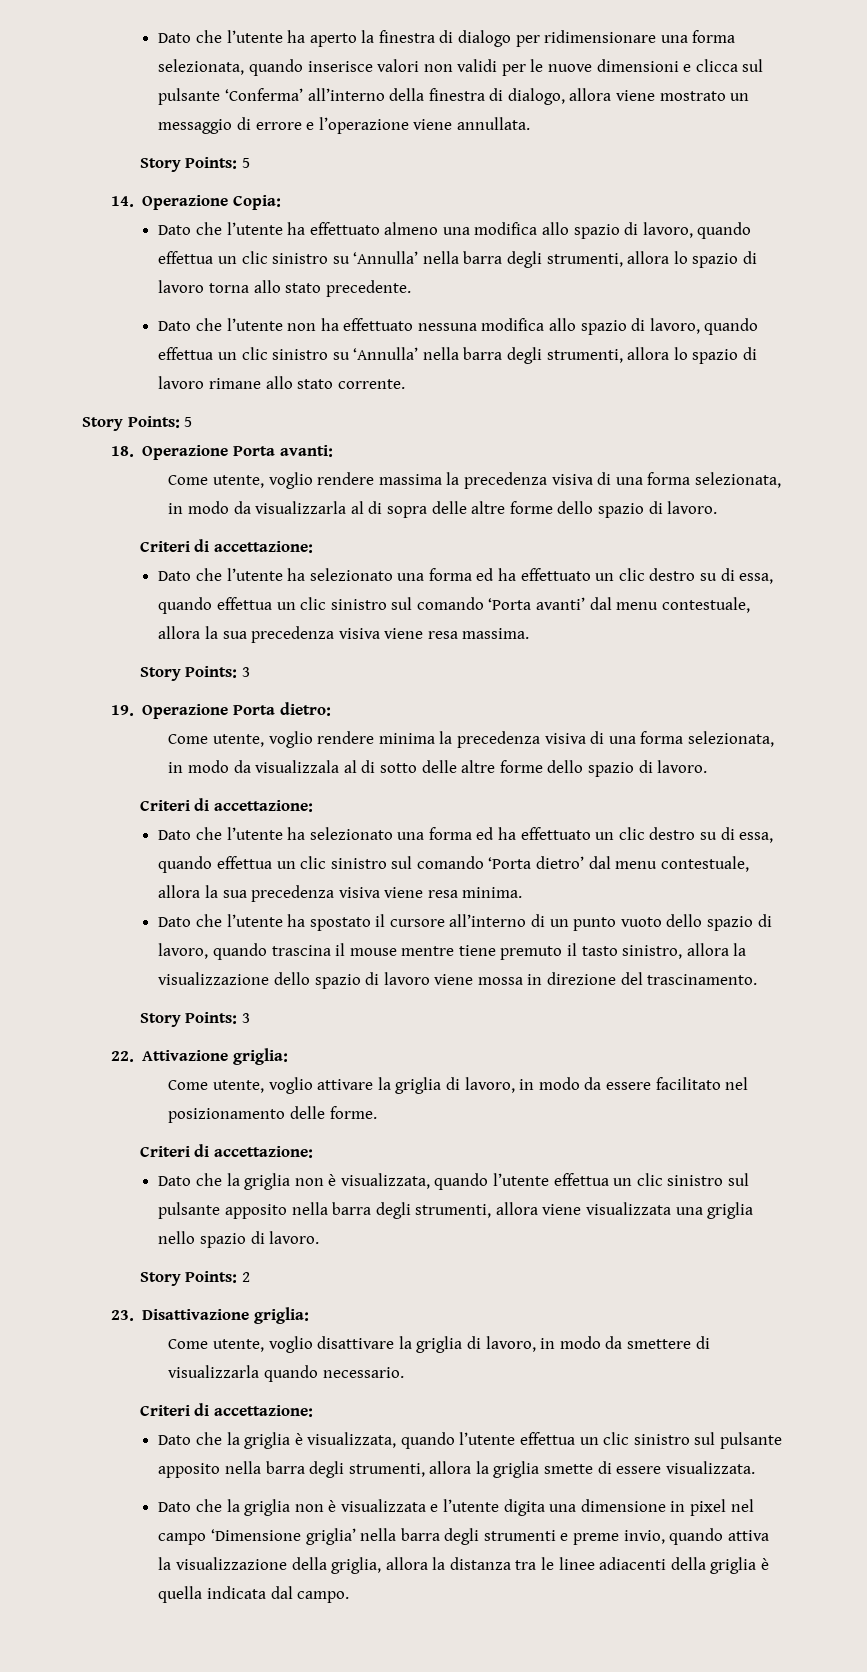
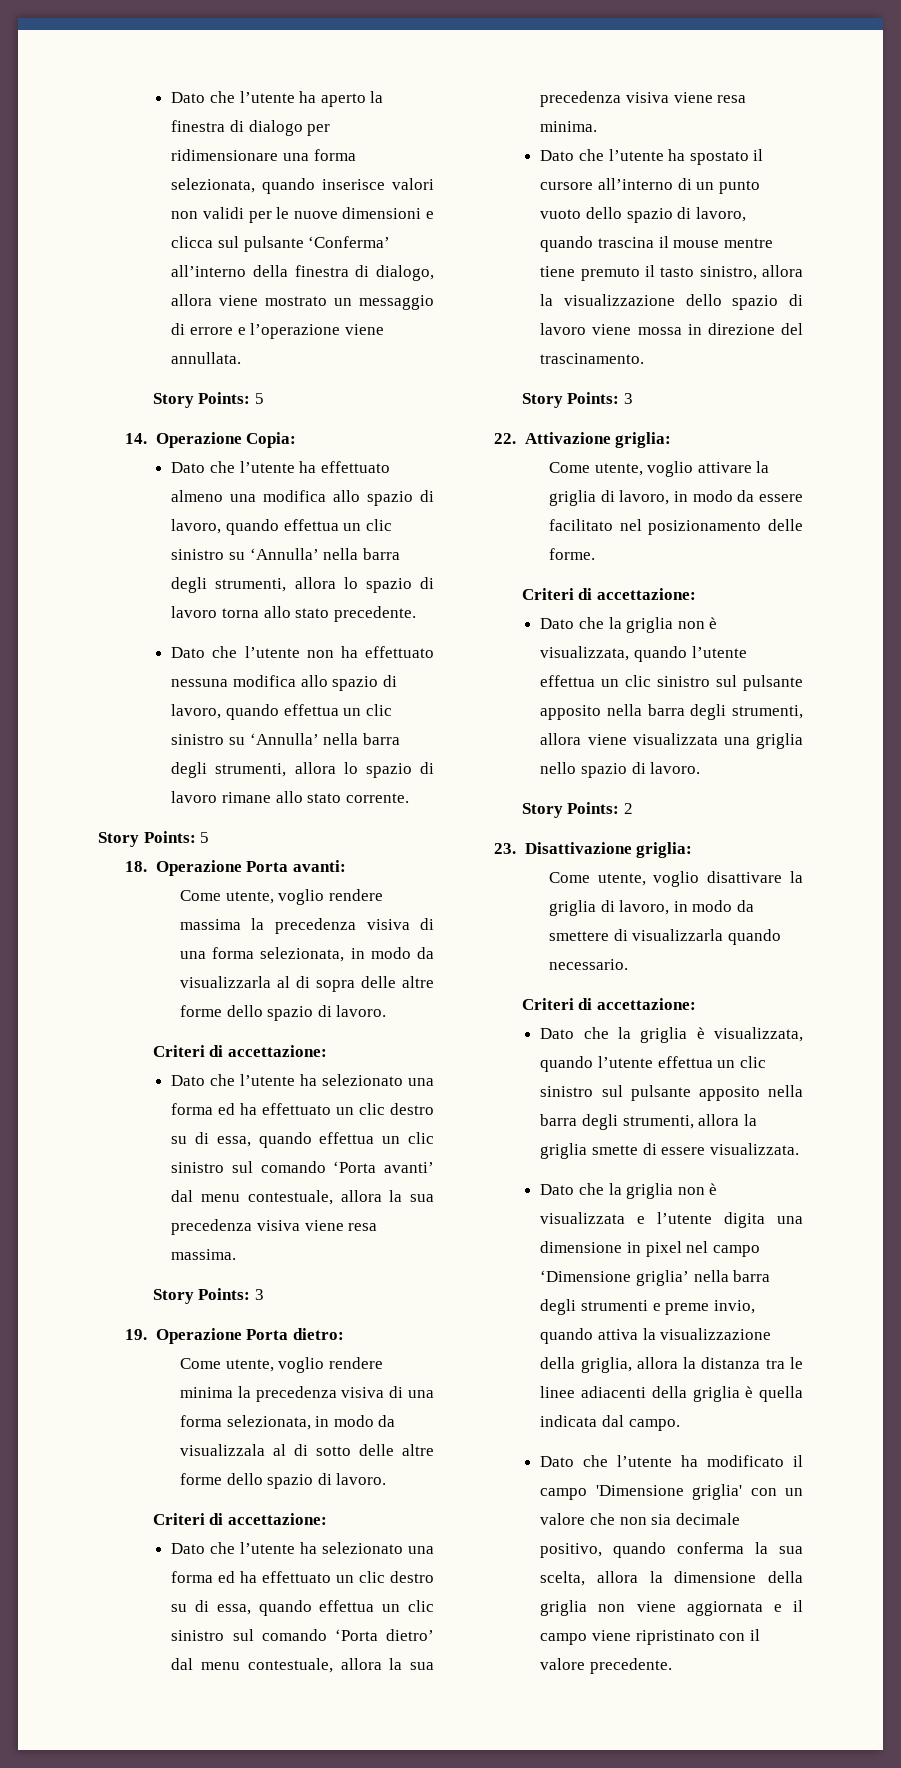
+ Dato che l’utente ha modificato il campo 'Dimensione griglia' con un valore che non sia decimale positivo, quando conferma la sua scelta, allora la dimensione della griglia non viene aggiornata e il campo viene ripristinato con il valore precedente.

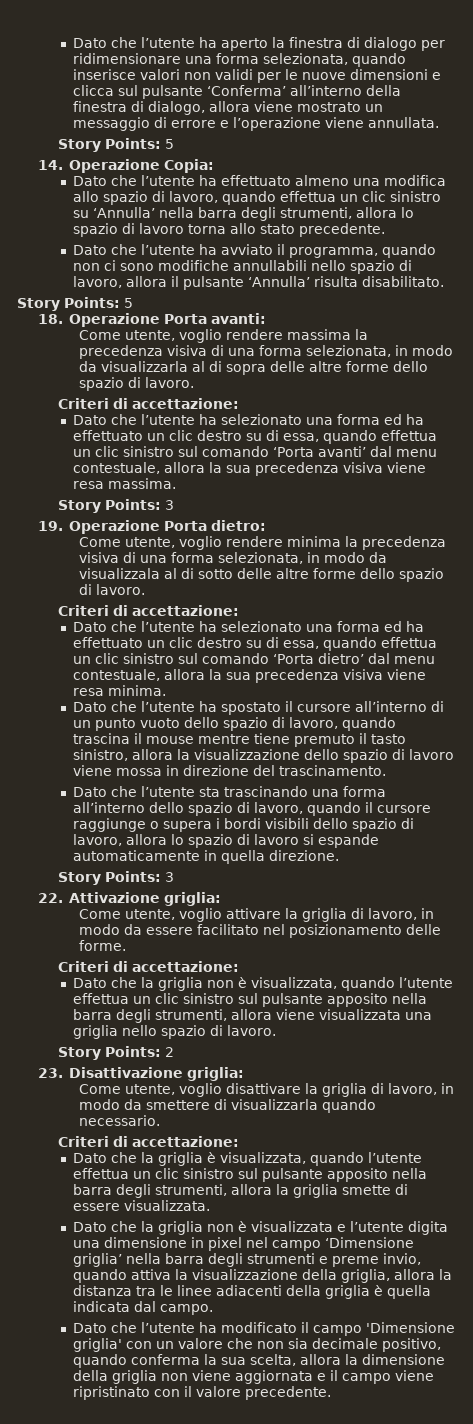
- Dato che l’utente non ha effettuato nessuna modifica allo spazio di lavoro, quando effettua un clic sinistro su ‘Annulla’ nella barra degli strumenti, allora lo spazio di lavoro rimane allo stato corrente.
+ Dato che l’utente ha avviato il programma, quando non ci sono modifiche annullabili nello spazio di lavoro, allora il pulsante ‘Annulla’ risulta disabilitato.
+ Dato che l’utente sta trascinando una forma all’interno dello spazio di lavoro, quando il cursore raggiunge o supera i bordi visibili dello spazio di lavoro, allora lo spazio di lavoro si espande automaticamente in quella direzione.

